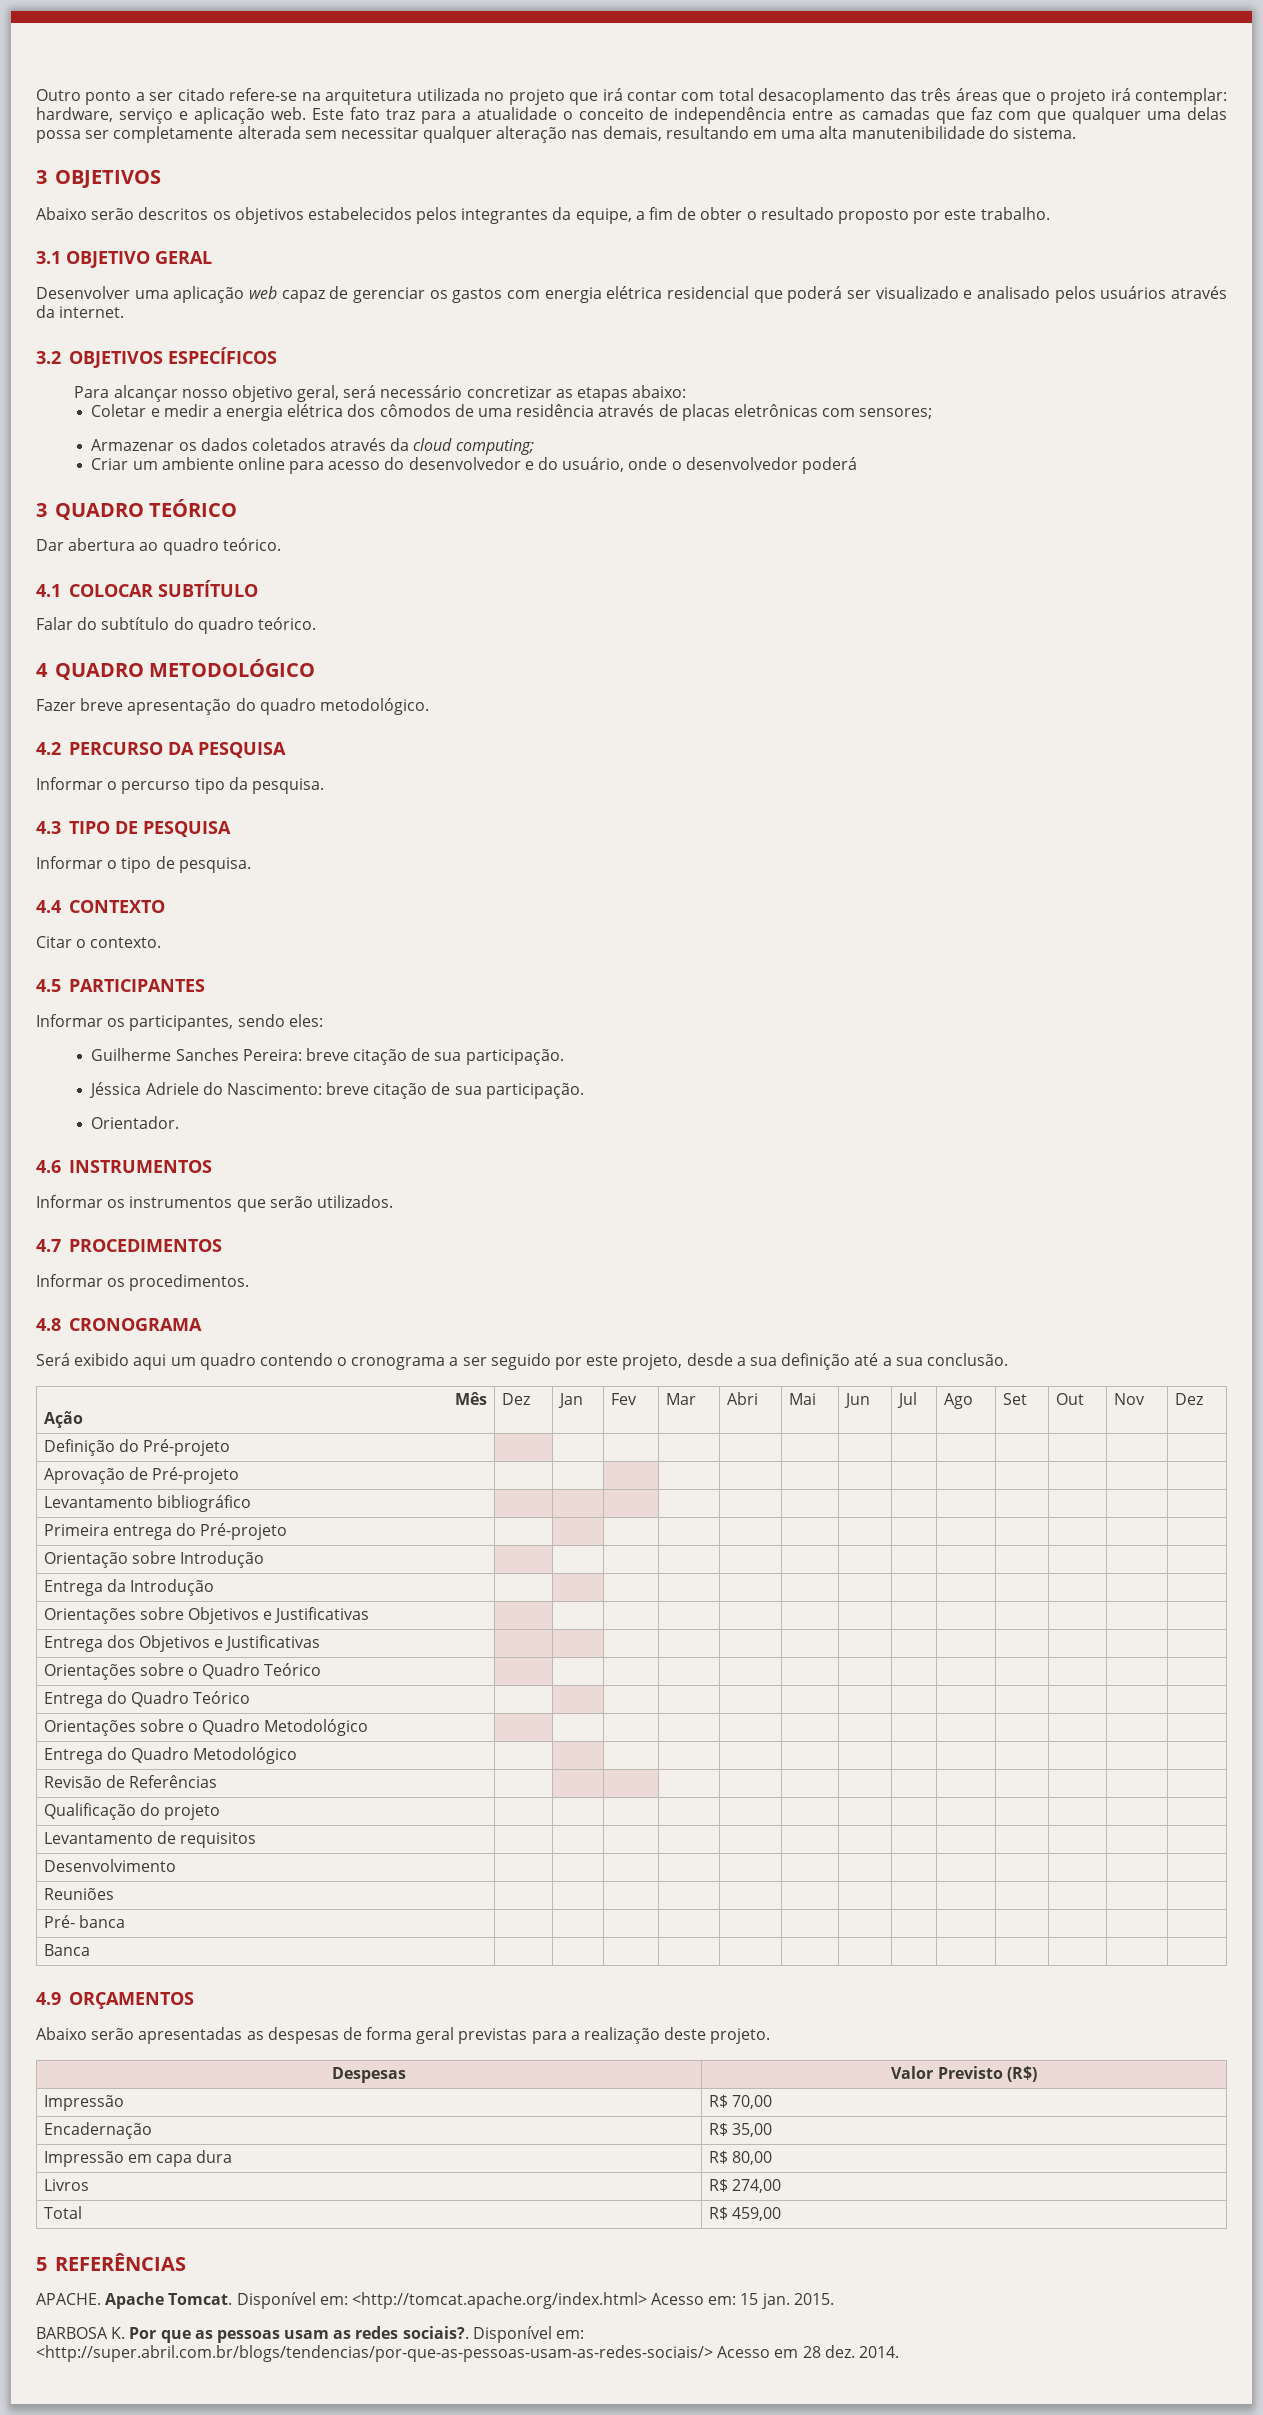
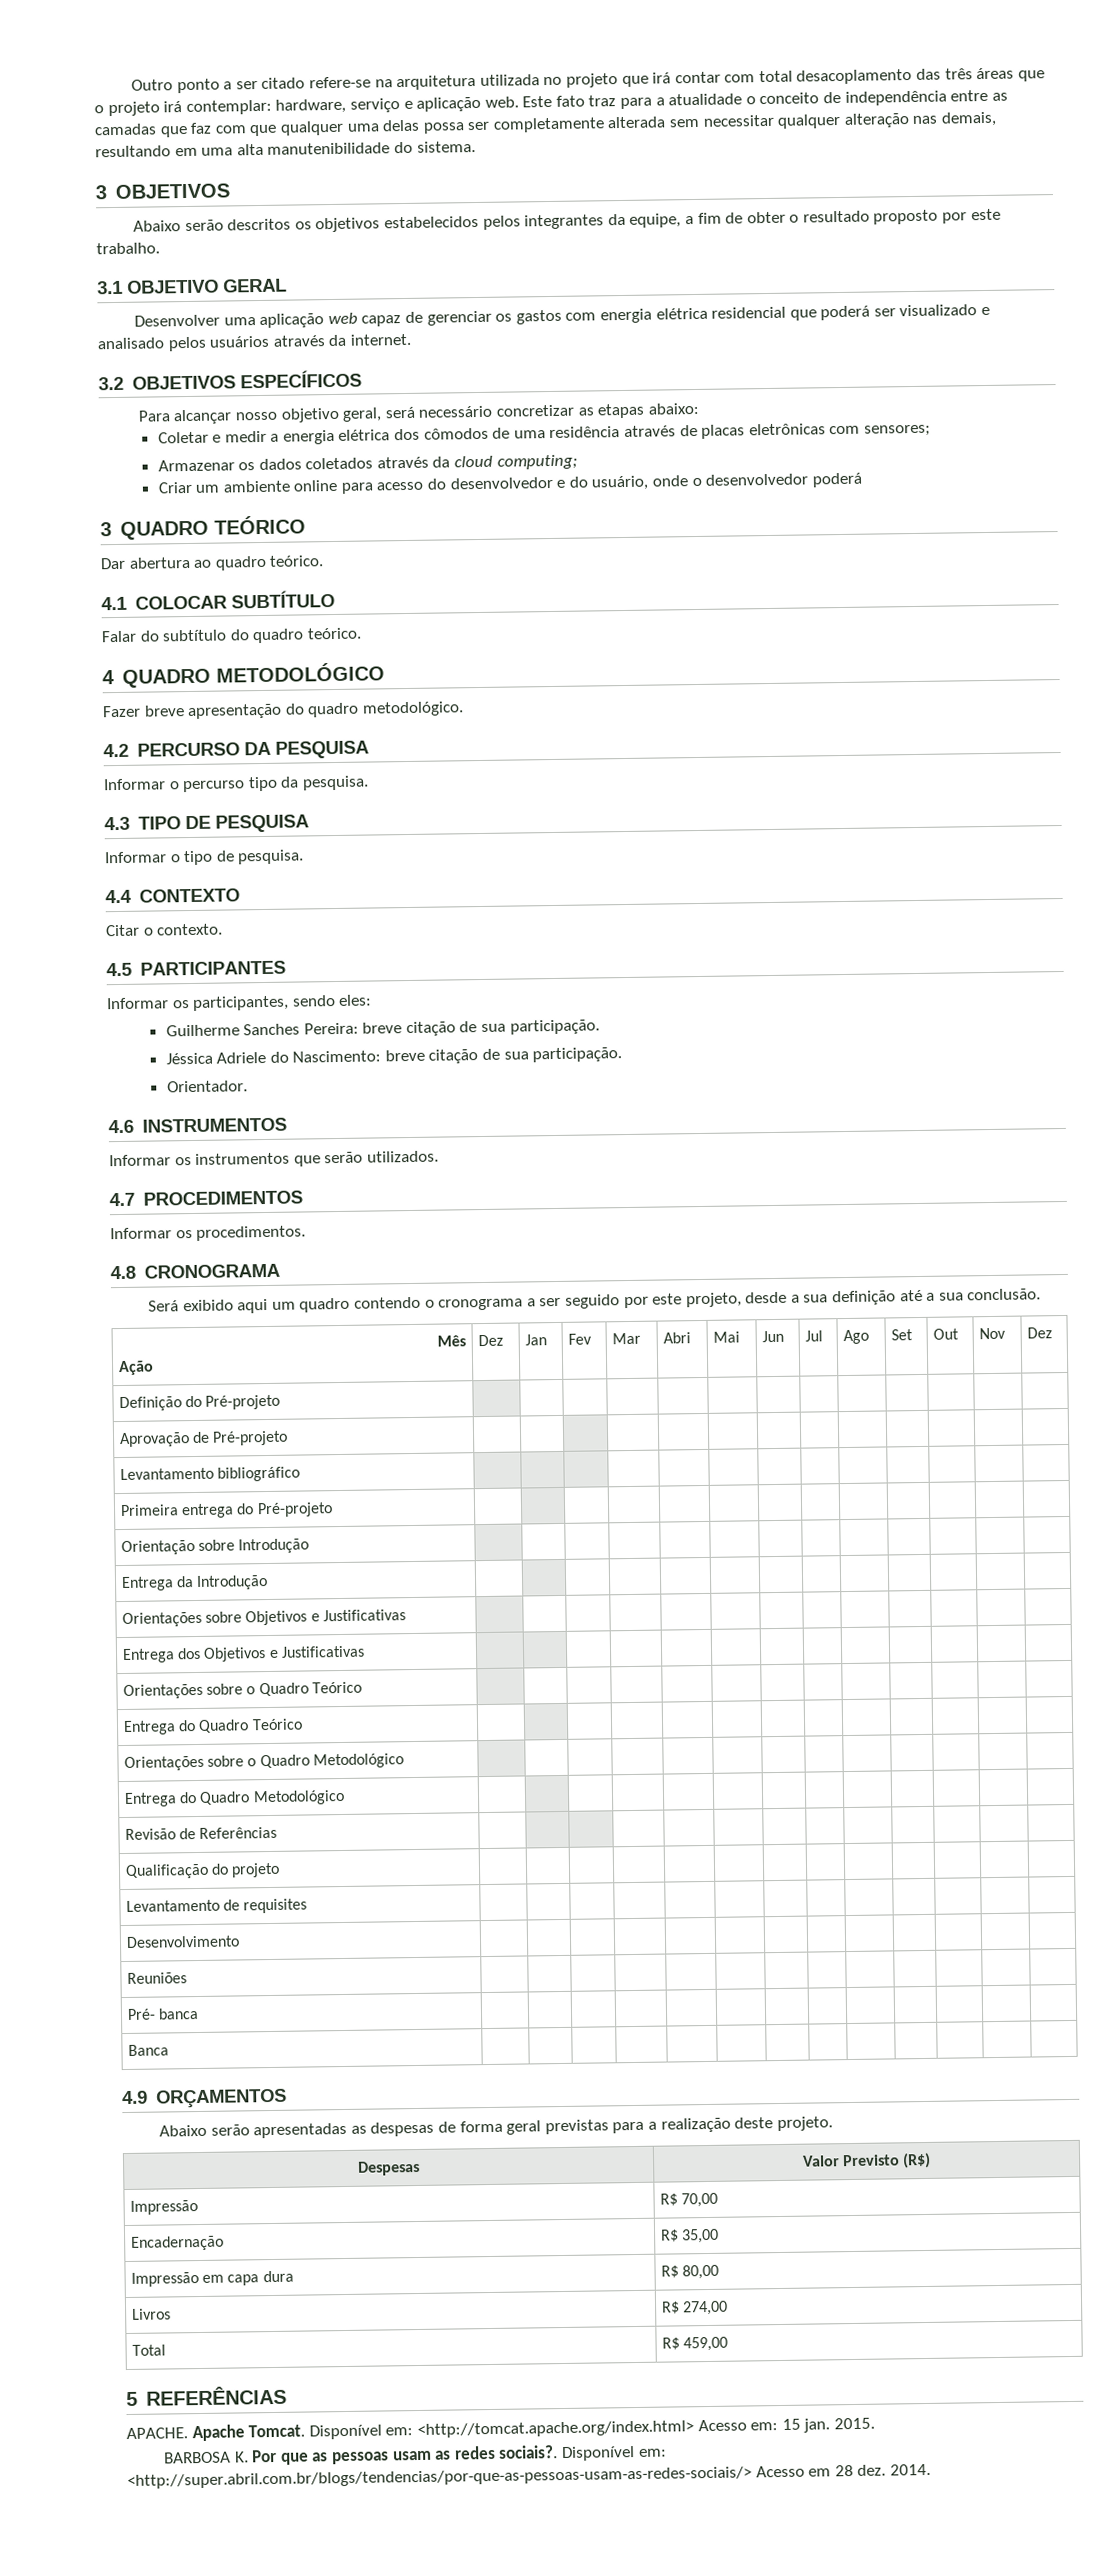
- Levantamento de requisitos | | | | | | | | | | | | |
+ Levantamento de requisites | | | | | | | | | | | | |

